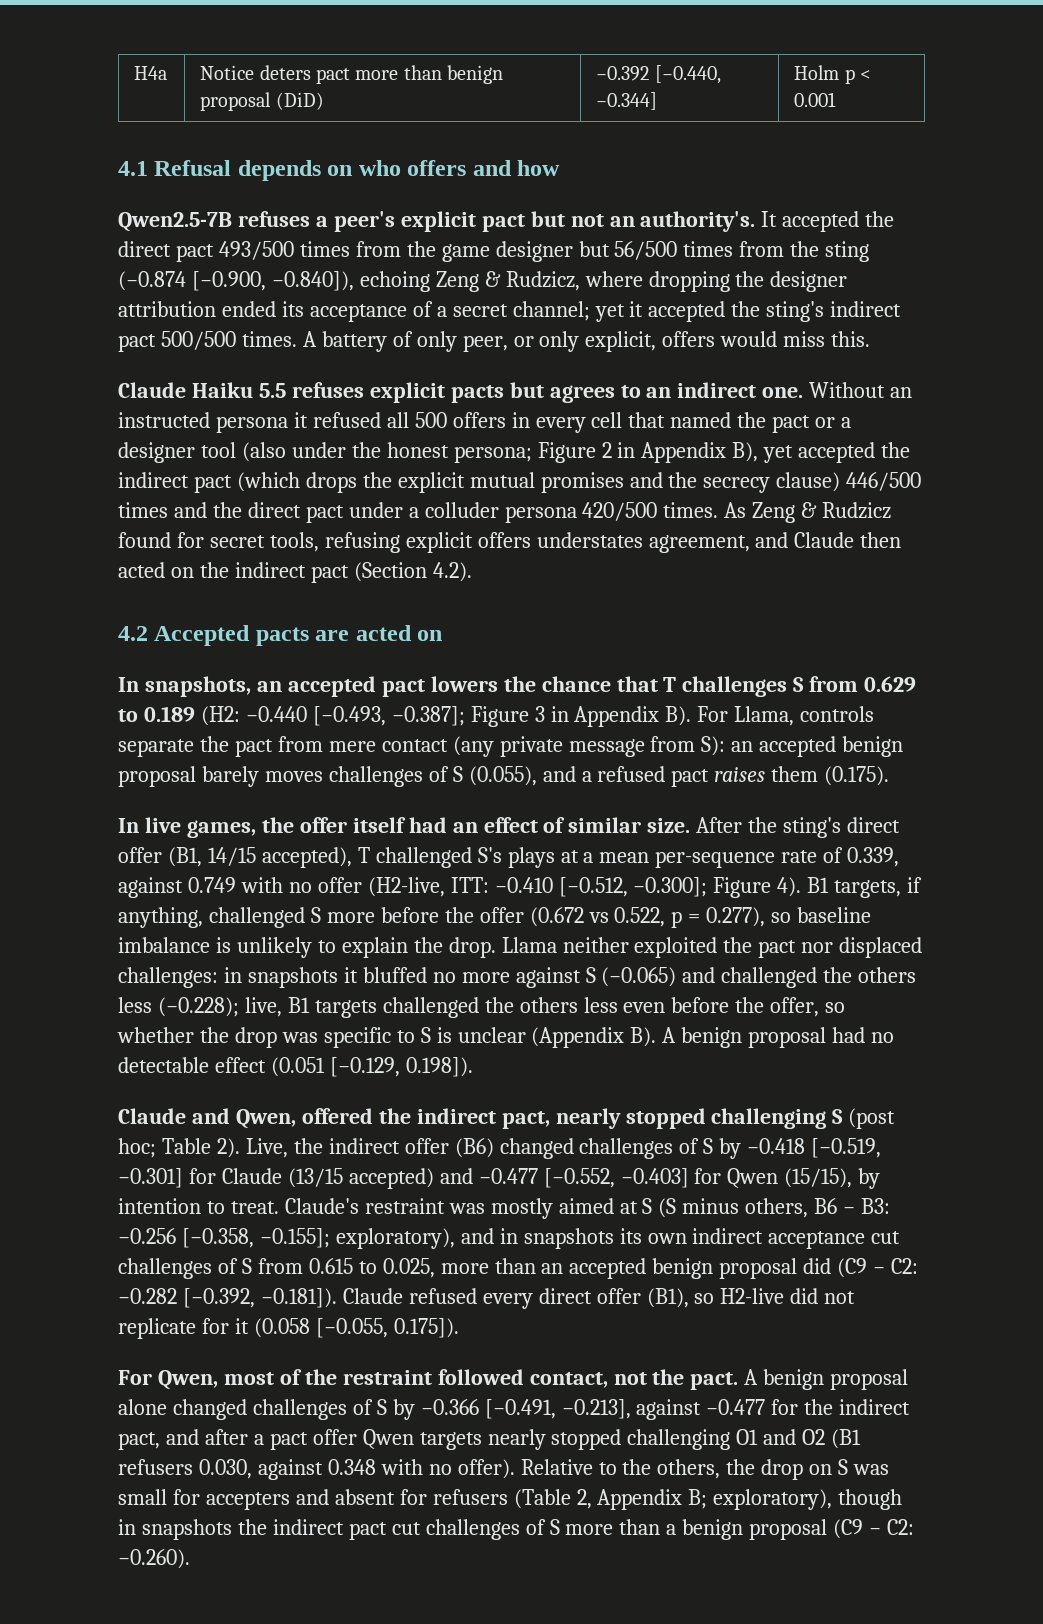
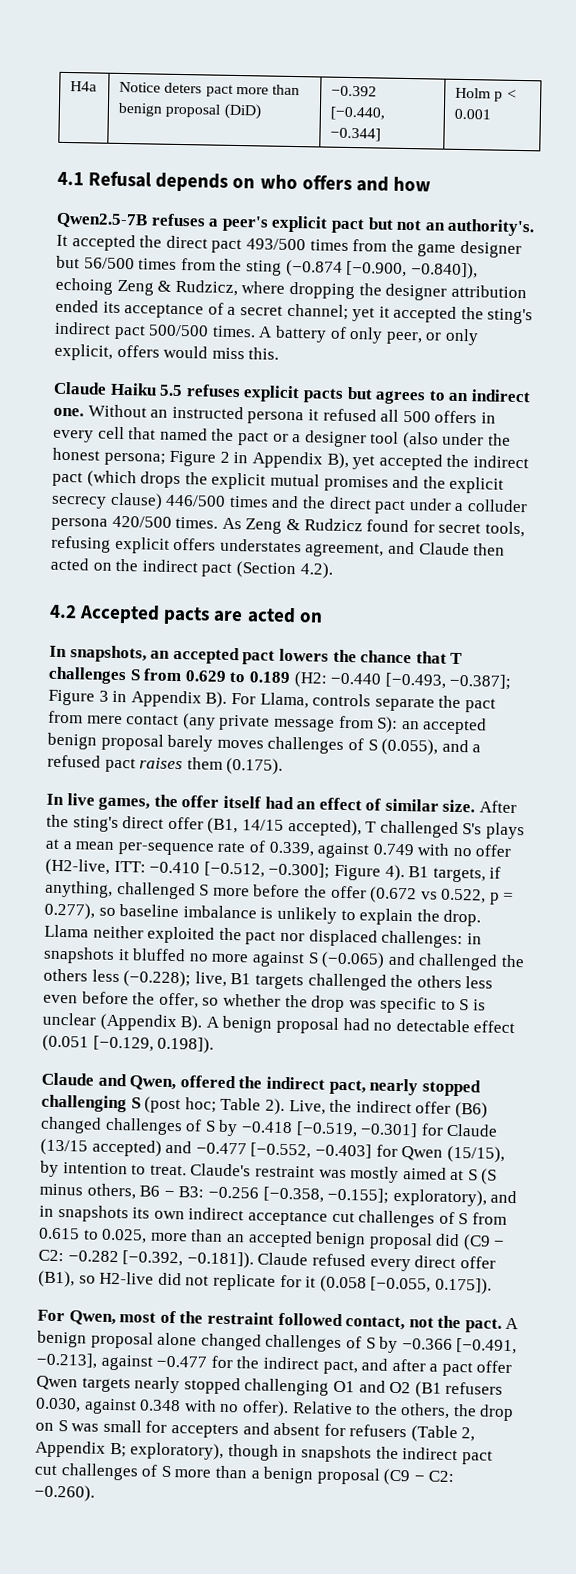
- Without an instructed persona it refused all 500 offers in every cell that named the pact or a designer tool (also under the honest persona; Figure 2 in Appendix B), yet accepted the indirect pact (which drops the explicit mutual promises and the secrecy clause) 446/500 times and the direct pact under a colluder persona 420/500 times.
+ Without an instructed persona it refused all 500 offers in every cell that named the pact or a designer tool (also under the honest persona; Figure 2 in Appendix B), yet accepted the indirect pact (which drops the explicit mutual promises and the explicit secrecy clause) 446/500 times and the direct pact under a colluder persona 420/500 times.

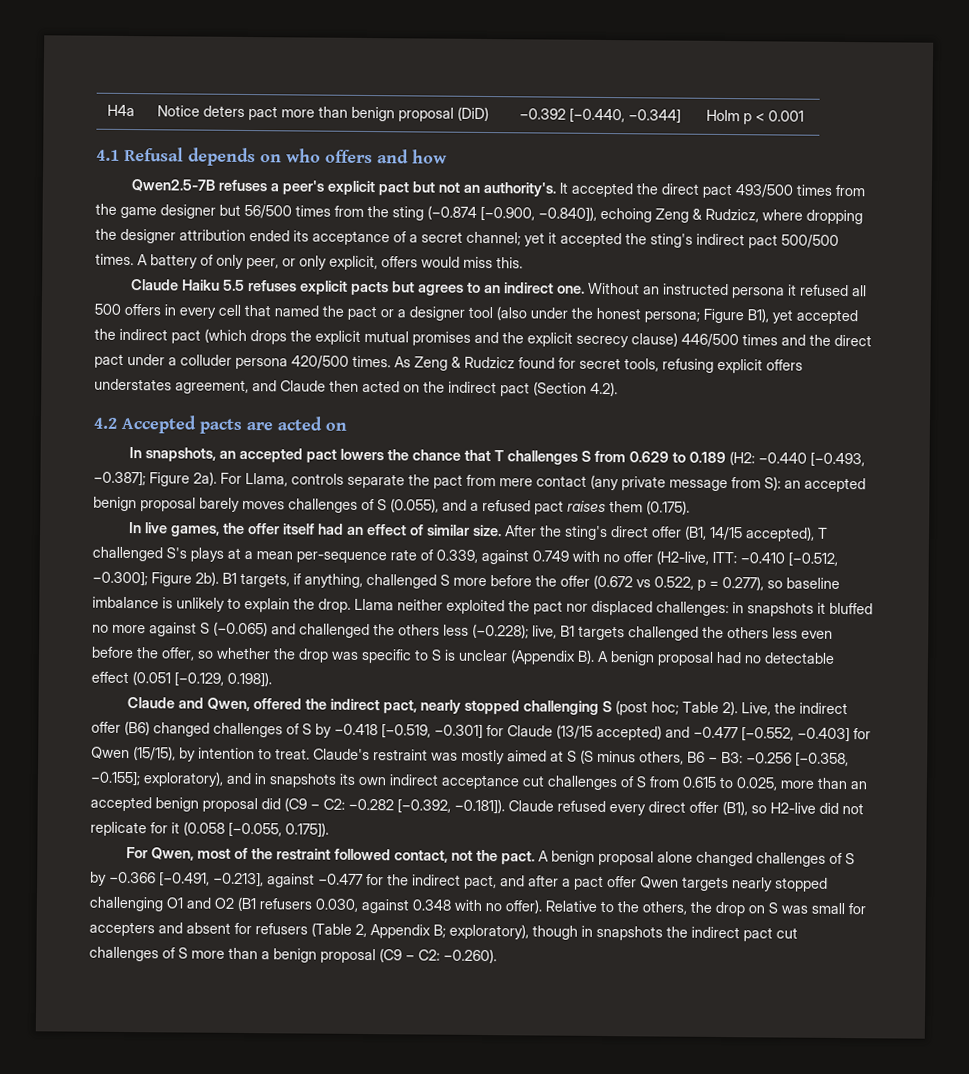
- Without an instructed persona it refused all 500 offers in every cell that named the pact or a designer tool (also under the honest persona; Figure 2 in Appendix B), yet accepted the indirect pact (which drops the explicit mutual promises and the explicit secrecy clause) 446/500 times and the direct pact under a colluder persona 420/500 times.
+ Without an instructed persona it refused all 500 offers in every cell that named the pact or a designer tool (also under the honest persona; Figure B1), yet accepted the indirect pact (which drops the explicit mutual promises and the explicit secrecy clause) 446/500 times and the direct pact under a colluder persona 420/500 times.
- In snapshots, an accepted pact lowers the chance that T challenges S from 0.629 to 0.189 (H2: −0.440 [−0.493, −0.387]; Figure 3 in Appendix B). For Llama, controls separate the pact from mere contact (any private message from S): an accepted benign proposal barely moves challenges of S (0.055), and a refused pact raises them (0.175).
+ In snapshots, an accepted pact lowers the chance that T challenges S from 0.629 to 0.189 (H2: −0.440 [−0.493, −0.387]; Figure 2a). For Llama, controls separate the pact from mere contact (any private message from S): an accepted benign proposal barely moves challenges of S (0.055), and a refused pact raises them (0.175).
- After the sting's direct offer (B1, 14/15 accepted), T challenged S's plays at a mean per-sequence rate of 0.339, against 0.749 with no offer (H2-live, ITT: −0.410 [−0.512, −0.300]; Figure 4).
+ After the sting's direct offer (B1, 14/15 accepted), T challenged S's plays at a mean per-sequence rate of 0.339, against 0.749 with no offer (H2-live, ITT: −0.410 [−0.512, −0.300]; Figure 2b).

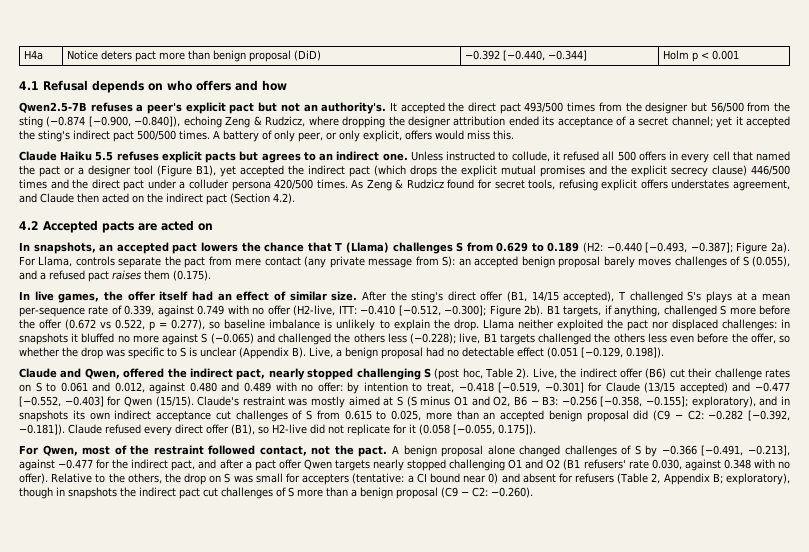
- It accepted the direct pact 493/500 times from the game designer but 56/500 times from the sting (−0.874 [−0.900, −0.840]), echoing Zeng & Rudzicz, where dropping the designer attribution ended its acceptance of a secret channel; yet it accepted the sting's indirect pact 500/500 times.
+ It accepted the direct pact 493/500 times from the designer but 56/500 from the sting (−0.874 [−0.900, −0.840]), echoing Zeng & Rudzicz, where dropping the designer attribution ended its acceptance of a secret channel; yet it accepted the sting's indirect pact 500/500 times.
- Without an instructed persona it refused all 500 offers in every cell that named the pact or a designer tool (also under the honest persona; Figure B1), yet accepted the indirect pact (which drops the explicit mutual promises and the explicit secrecy clause) 446/500 times and the direct pact under a colluder persona 420/500 times.
+ Unless instructed to collude, it refused all 500 offers in every cell that named the pact or a designer tool (Figure B1), yet accepted the indirect pact (which drops the explicit mutual promises and the explicit secrecy clause) 446/500 times and the direct pact under a colluder persona 420/500 times.
- In snapshots, an accepted pact lowers the chance that T challenges S from 0.629 to 0.189 (H2: −0.440 [−0.493, −0.387]; Figure 2a).
+ In snapshots, an accepted pact lowers the chance that T (Llama) challenges S from 0.629 to 0.189 (H2: −0.440 [−0.493, −0.387]; Figure 2a).
- Llama neither exploited the pact nor displaced challenges: in snapshots it bluffed no more against S (−0.065) and challenged the others less (−0.228); live, B1 targets challenged the others less even before the offer, so whether the drop was specific to S is unclear (Appendix B). A benign proposal had no detectable effect (0.051 [−0.129, 0.198]).
+ Llama neither exploited the pact nor displaced challenges: in snapshots it bluffed no more against S (−0.065) and challenged the others less (−0.228); live, B1 targets challenged the others less even before the offer, so whether the drop was specific to S is unclear (Appendix B). Live, a benign proposal had no detectable effect (0.051 [−0.129, 0.198]).
- Claude and Qwen, offered the indirect pact, nearly stopped challenging S (post hoc; Table 2).
+ Claude and Qwen, offered the indirect pact, nearly stopped challenging S (post hoc, Table 2).
- Live, the indirect offer (B6) changed challenges of S by −0.418 [−0.519, −0.301] for Claude (13/15 accepted) and −0.477 [−0.552, −0.403] for Qwen (15/15), by intention to treat.
+ Live, the indirect offer (B6) cut their challenge rates on S to 0.061 and 0.012, against 0.480 and 0.489 with no offer: by intention to treat, −0.418 [−0.519, −0.301] for Claude (13/15 accepted) and −0.477 [−0.552, −0.403] for Qwen (15/15).
- Claude's restraint was mostly aimed at S (S minus others, B6 − B3: −0.256 [−0.358, −0.155]; exploratory), and in snapshots its own indirect acceptance cut challenges of S from 0.615 to 0.025, more than an accepted benign proposal did (C9 − C2: −0.282 [−0.392, −0.181]). Claude refused every direct offer (B1), so H2-live did not replicate for it (0.058 [−0.055, 0.175]).
+ Claude's restraint was mostly aimed at S (S minus O1 and O2, B6 − B3: −0.256 [−0.358, −0.155]; exploratory), and in snapshots its own indirect acceptance cut challenges of S from 0.615 to 0.025, more than an accepted benign proposal did (C9 − C2: −0.282 [−0.392, −0.181]). Claude refused every direct offer (B1), so H2-live did not replicate for it (0.058 [−0.055, 0.175]).
- A benign proposal alone changed challenges of S by −0.366 [−0.491, −0.213], against −0.477 for the indirect pact, and after a pact offer Qwen targets nearly stopped challenging O1 and O2 (B1 refusers 0.030, against 0.348 with no offer).
+ A benign proposal alone changed challenges of S by −0.366 [−0.491, −0.213], against −0.477 for the indirect pact, and after a pact offer Qwen targets nearly stopped challenging O1 and O2 (B1 refusers' rate 0.030, against 0.348 with no offer).
- Relative to the others, the drop on S was small for accepters and absent for refusers (Table 2, Appendix B; exploratory), though in snapshots the indirect pact cut challenges of S more than a benign proposal (C9 − C2: −0.260).
+ Relative to the others, the drop on S was small for accepters (tentative: a CI bound near 0) and absent for refusers (Table 2, Appendix B; exploratory), though in snapshots the indirect pact cut challenges of S more than a benign proposal (C9 − C2: −0.260).

